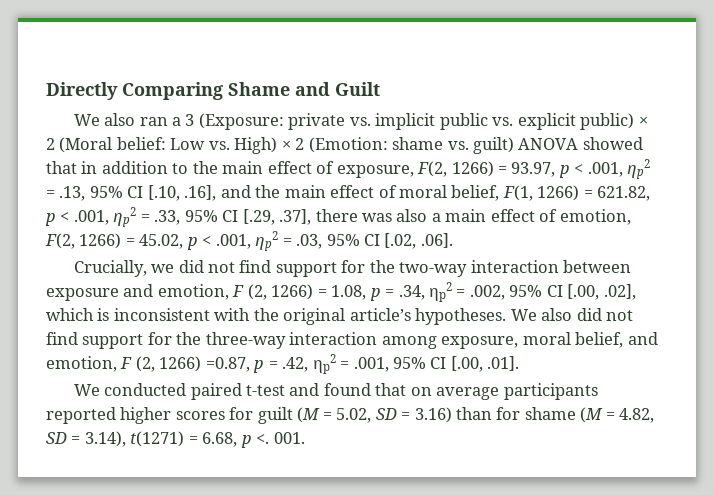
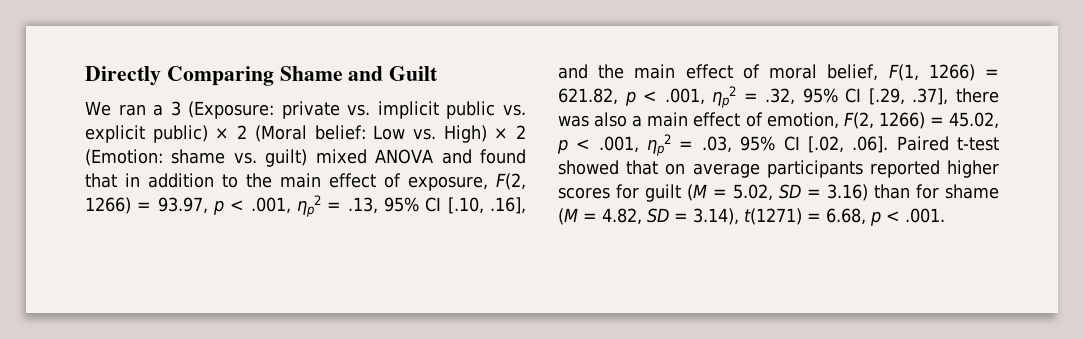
- We also ran a 3 (Exposure:
+ We ran a 3 (Exposure:
- shame vs. guilt) ANOVA showed that in addition to the main effect of exposure, F(2, 1266) = 93.97, p < .001, ηp2 = .13, 95% CI [.10, .16], and the main effect of moral belief, F(1, 1266) = 621.82, p < .001, ηp2 = .33, 95% CI [.29, .37], there was also a main effect of emotion, F(2, 1266) = 45.02, p < .001, ηp2 = .03, 95% CI [.02, .06].
- Crucially, we did not find support for the two-way interaction between exposure and emotion, F (2, 1266) = 1.08, p = .34, ηp2 = .002, 95% CI [.00, .02], which is inconsistent with the original article’s hypotheses. We also did not find support for the three-way interaction among exposure, moral belief, and emotion, F (2, 1266) =0.87, p = .42, ηp2 = .001, 95% CI [.00, .01].
- We conducted paired t-test and found that on average participants reported higher scores for guilt (M = 5.02, SD = 3.16) than for shame (M = 4.82, SD = 3.14), t(1271) = 6.68, p <. 001.
+ shame vs. guilt) mixed ANOVA and found that in addition to the main effect of exposure, F(2, 1266) = 93.97, p < .001, ηp2 = .13, 95% CI [.10, .16], and the main effect of moral belief, F(1, 1266) = 621.82, p < .001, ηp2 = .32, 95% CI [.29, .37], there was also a main effect of emotion, F(2, 1266) = 45.02, p < .001, ηp2 = .03, 95% CI [.02, .06]. Paired t-test showed that on average participants reported higher scores for guilt (M = 5.02, SD = 3.16) than for shame (M = 4.82, SD = 3.14), t(1271) = 6.68, p < .001.

